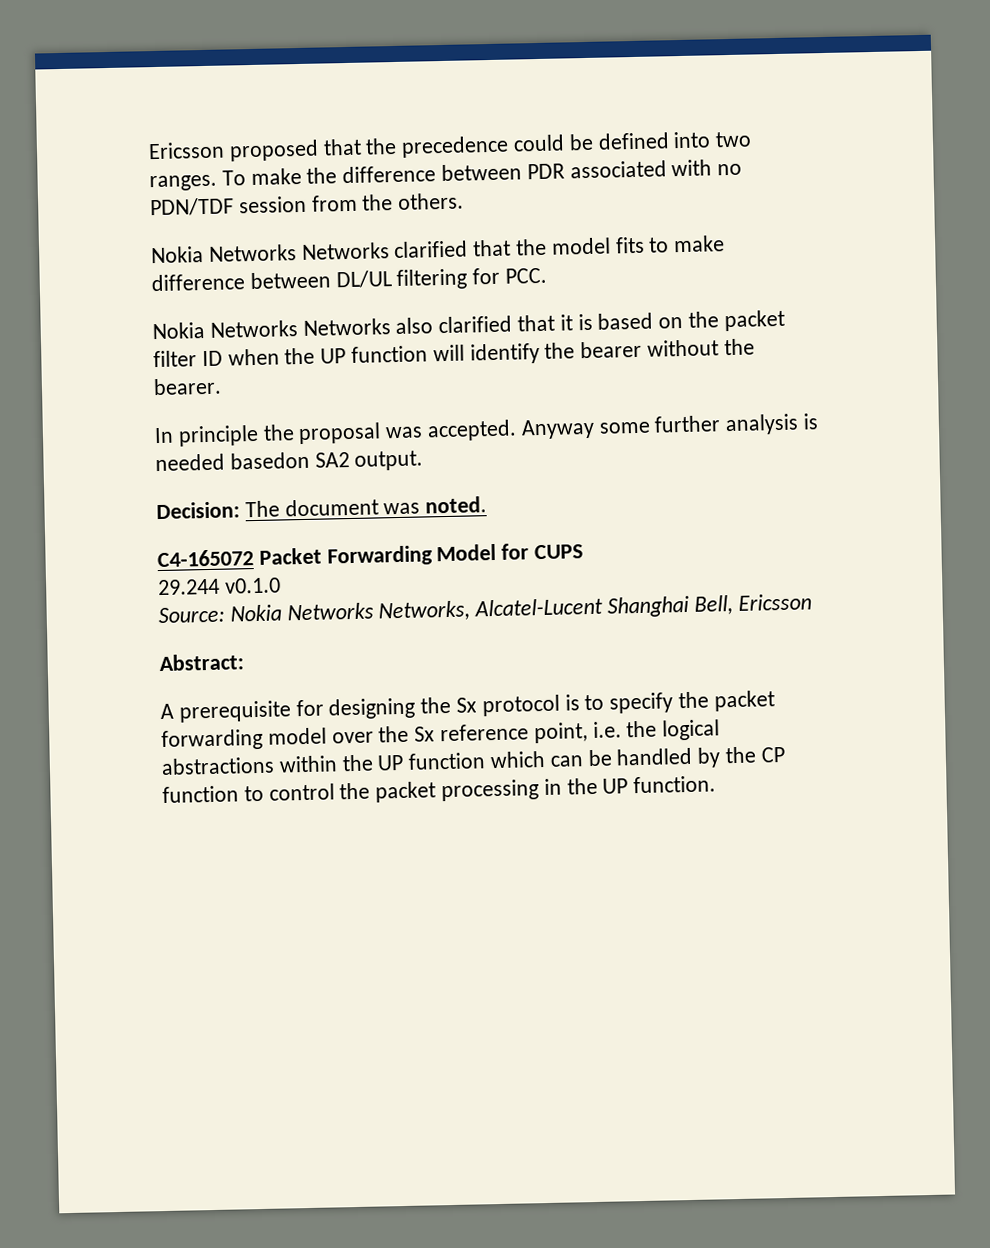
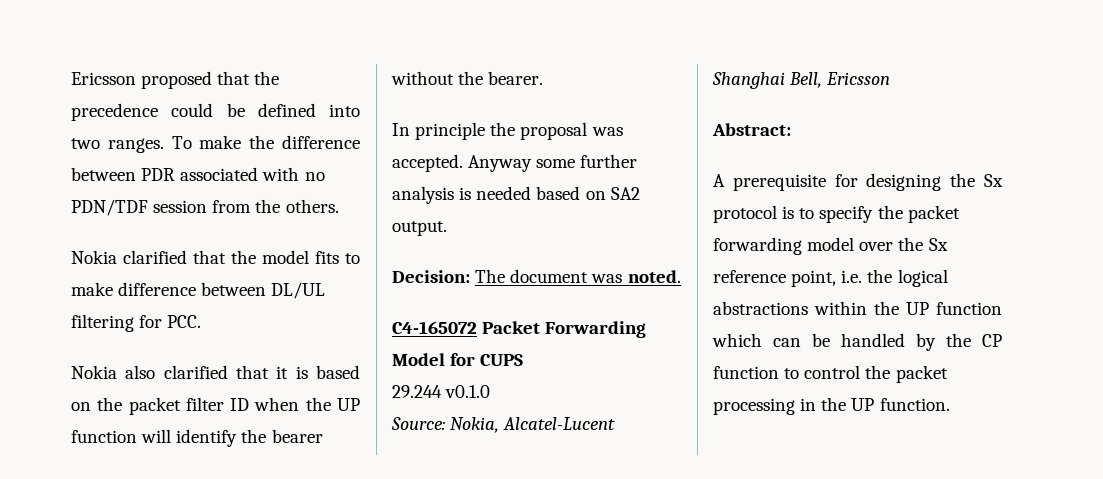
- Nokia Networks Networks clarified that the model fits to make difference between DL/UL filtering for PCC.
+ Nokia clarified that the model fits to make difference between DL/UL filtering for PCC.
- Nokia Networks Networks also clarified that it is based on the packet filter ID when the UP function will identify the bearer without the bearer.
+ Nokia also clarified that it is based on the packet filter ID when the UP function will identify the bearer without the bearer.
- Anyway some further analysis is needed basedon SA2 output.
+ Anyway some further analysis is needed based on SA2 output.
- Source: Nokia Networks Networks, Alcatel-Lucent Shanghai Bell, Ericsson
+ Source: Nokia, Alcatel-Lucent Shanghai Bell, Ericsson

